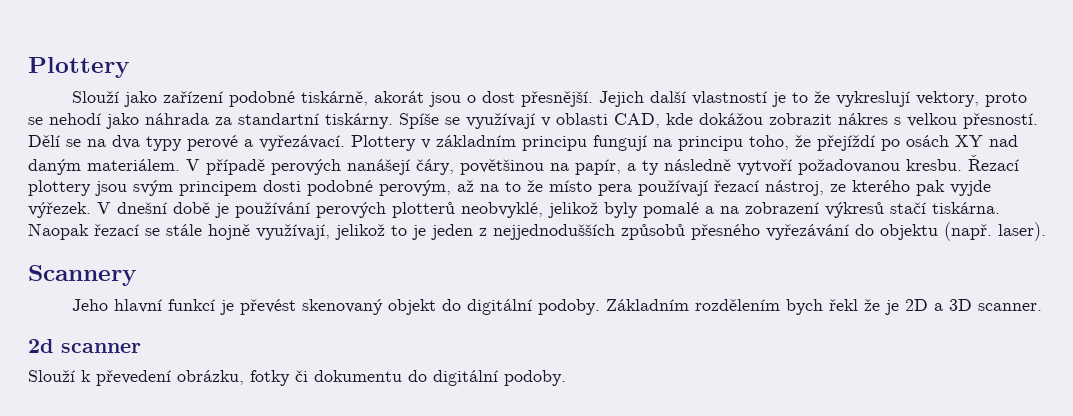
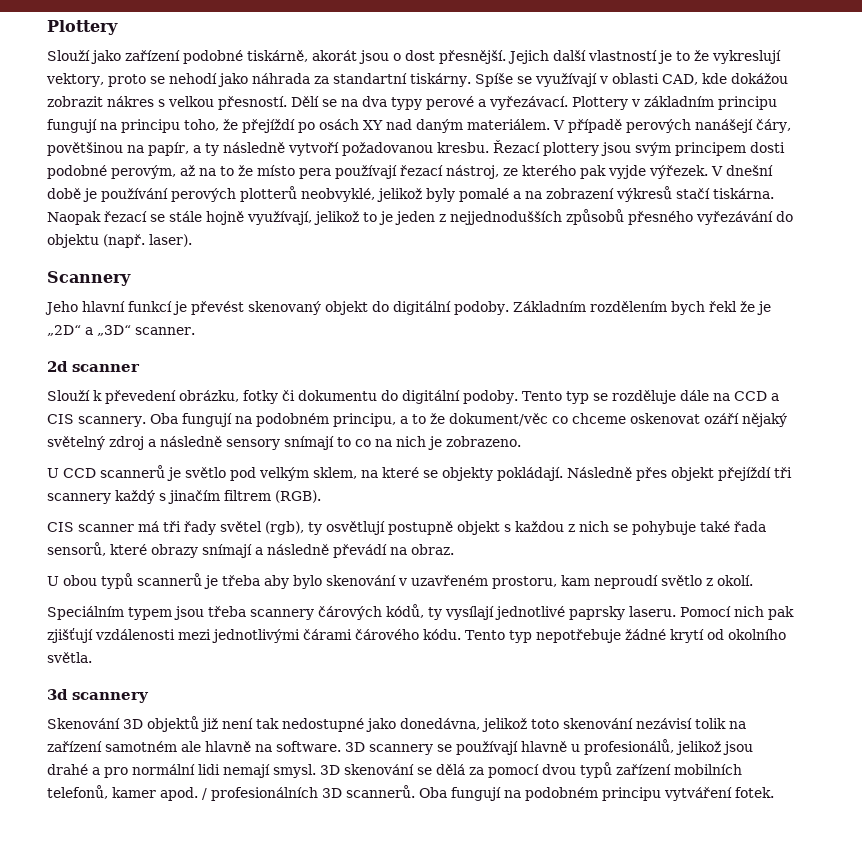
- Základním rozdělením bych řekl že je 2D a 3D scanner.
+ Základním rozdělením bych řekl že je „2D“ a „3D“ scanner.
+ Tento typ se rozděluje dále na CCD a CIS scannery. Oba fungují na podobném principu, a to že dokument/věc co chceme oskenovat ozáří nějaký světelný zdroj a následně sensory snímají to co na nich je zobrazeno.
+ U CCD scannerů je světlo pod velkým sklem, na které se objekty pokládají. Následně přes objekt přejíždí tři scannery každý s jinačím filtrem (RGB).
+ CIS scanner má tři řady světel (rgb), ty osvětlují postupně objekt s každou z nich se pohybuje také řada sensorů, které obrazy snímají a následně převádí na obraz.
+ U obou typů scannerů je třeba aby bylo skenování v uzavřeném prostoru, kam neproudí světlo z okolí.
+ Speciálním typem jsou třeba scannery čárových kódů, ty vysílají jednotlivé paprsky laseru. Pomocí nich pak zjišťují vzdálenosti mezi jednotlivými čárami čárového kódu. Tento typ nepotřebuje žádné krytí od okolního světla.
+ 3d scannery
+ Skenování 3D objektů již není tak nedostupné jako donedávna, jelikož toto skenování nezávisí tolik na zařízení samotném ale hlavně na software. 3D scannery se používají hlavně u profesionálů, jelikož jsou drahé a pro normální lidi nemají smysl. 3D skenování se dělá za pomocí dvou typů zařízení mobilních telefonů, kamer apod. / profesionálních 3D scannerů. Oba fungují na podobném principu vytváření fotek.

